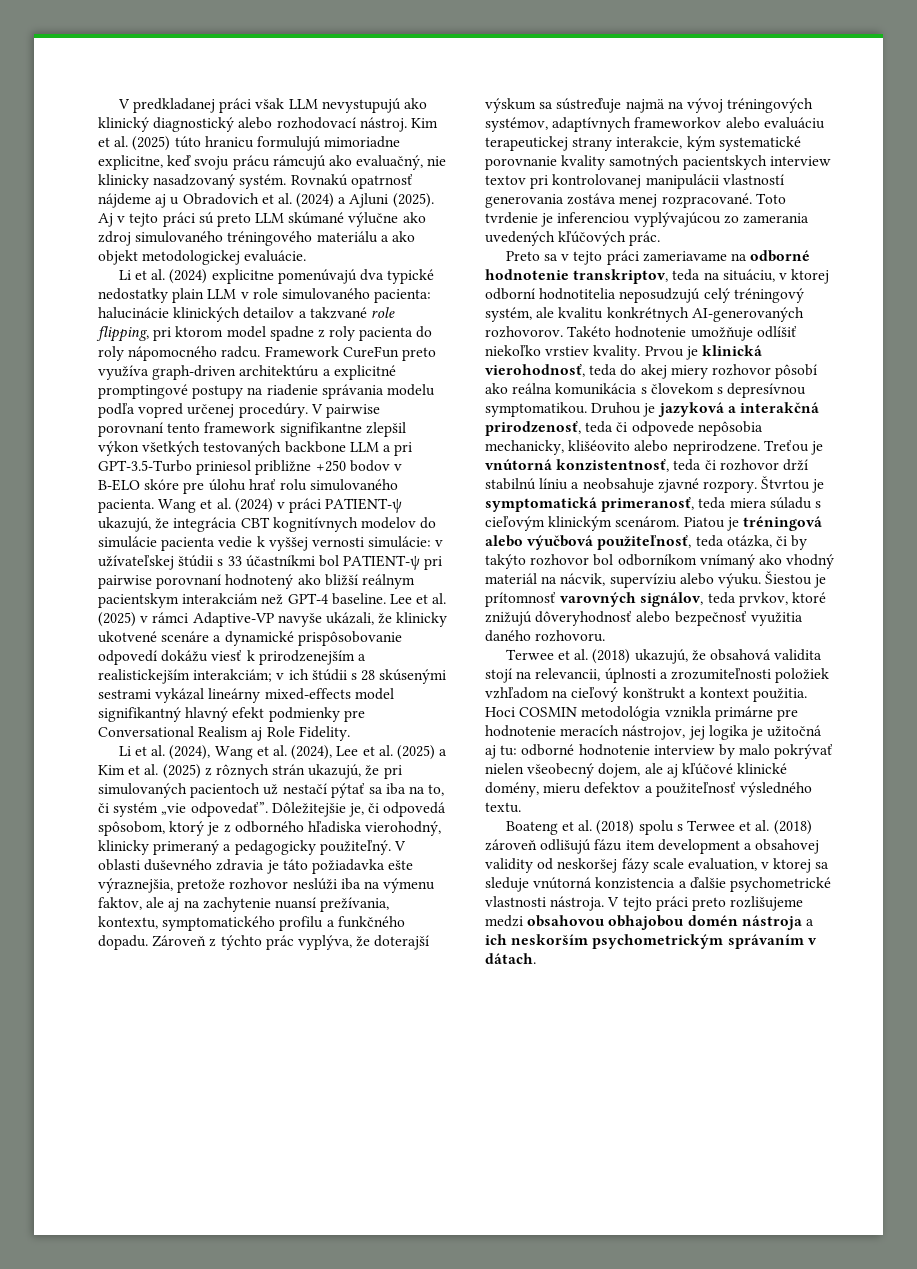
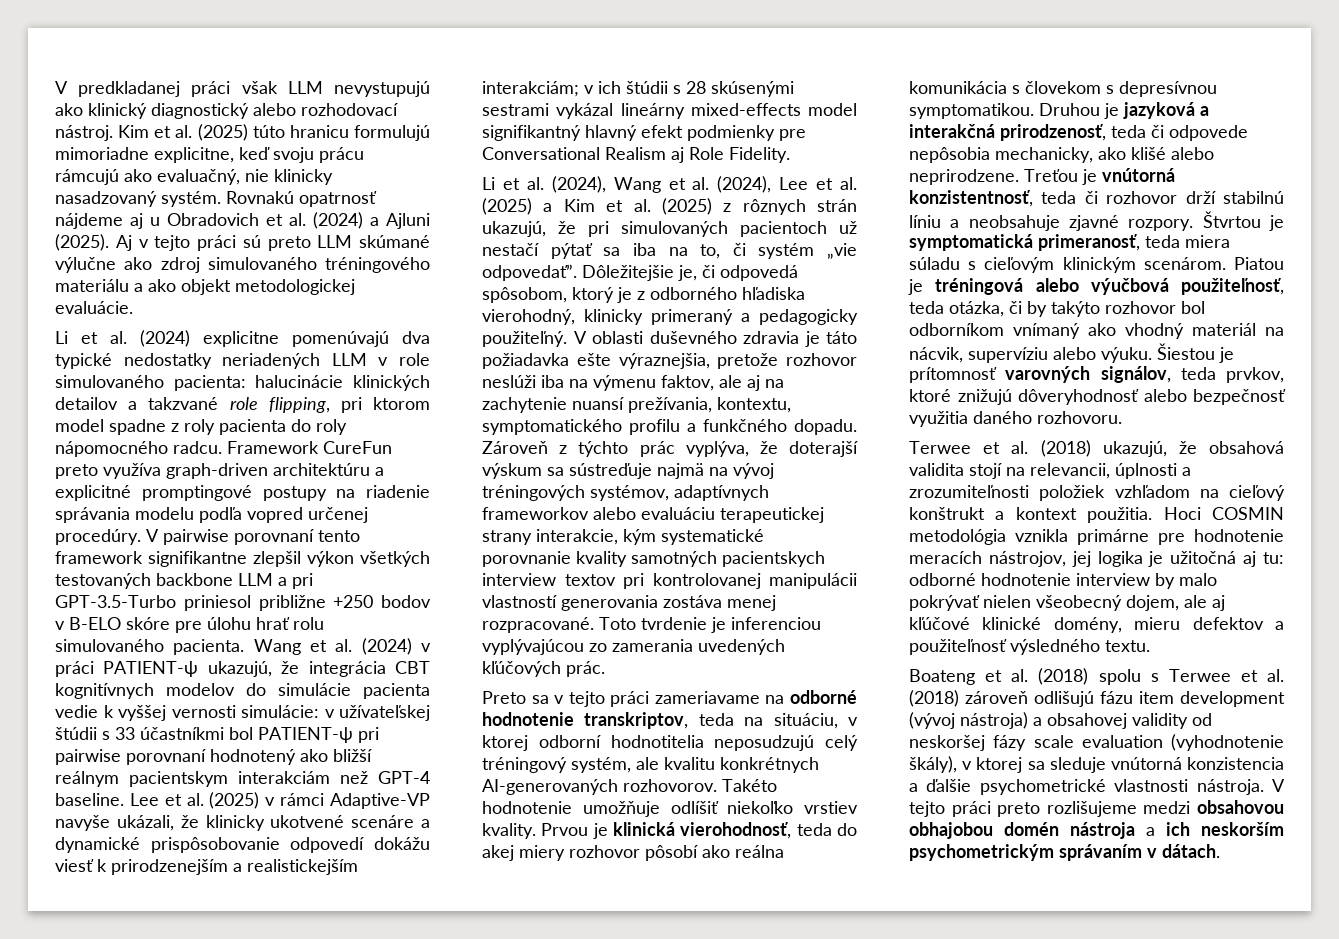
- Li et al. (2024) explicitne pomenúvajú dva typické nedostatky plain LLM v role simulovaného pacienta: halucinácie klinických detailov a takzvané role flipping, pri ktorom model spadne z roly pacienta do roly nápomocného radcu.
+ Li et al. (2024) explicitne pomenúvajú dva typické nedostatky neriadených LLM v role simulovaného pacienta: halucinácie klinických detailov a takzvané role flipping, pri ktorom model spadne z roly pacienta do roly nápomocného radcu.
- Druhou je jazyková a interakčná prirodzenosť, teda či odpovede nepôsobia mechanicky, klišéovito alebo neprirodzene.
+ Druhou je jazyková a interakčná prirodzenosť, teda či odpovede nepôsobia mechanicky, ako klišé alebo neprirodzene.
- Boateng et al. (2018) spolu s Terwee et al. (2018) zároveň odlišujú fázu item development a obsahovej validity od neskoršej fázy scale evaluation, v ktorej sa sleduje vnútorná konzistencia a ďalšie psychometrické vlastnosti nástroja.
+ Boateng et al. (2018) spolu s Terwee et al. (2018) zároveň odlišujú fázu item development (vývoj nástroja) a obsahovej validity od neskoršej fázy scale evaluation (vyhodnotenie škály), v ktorej sa sleduje vnútorná konzistencia a ďalšie psychometrické vlastnosti nástroja.

